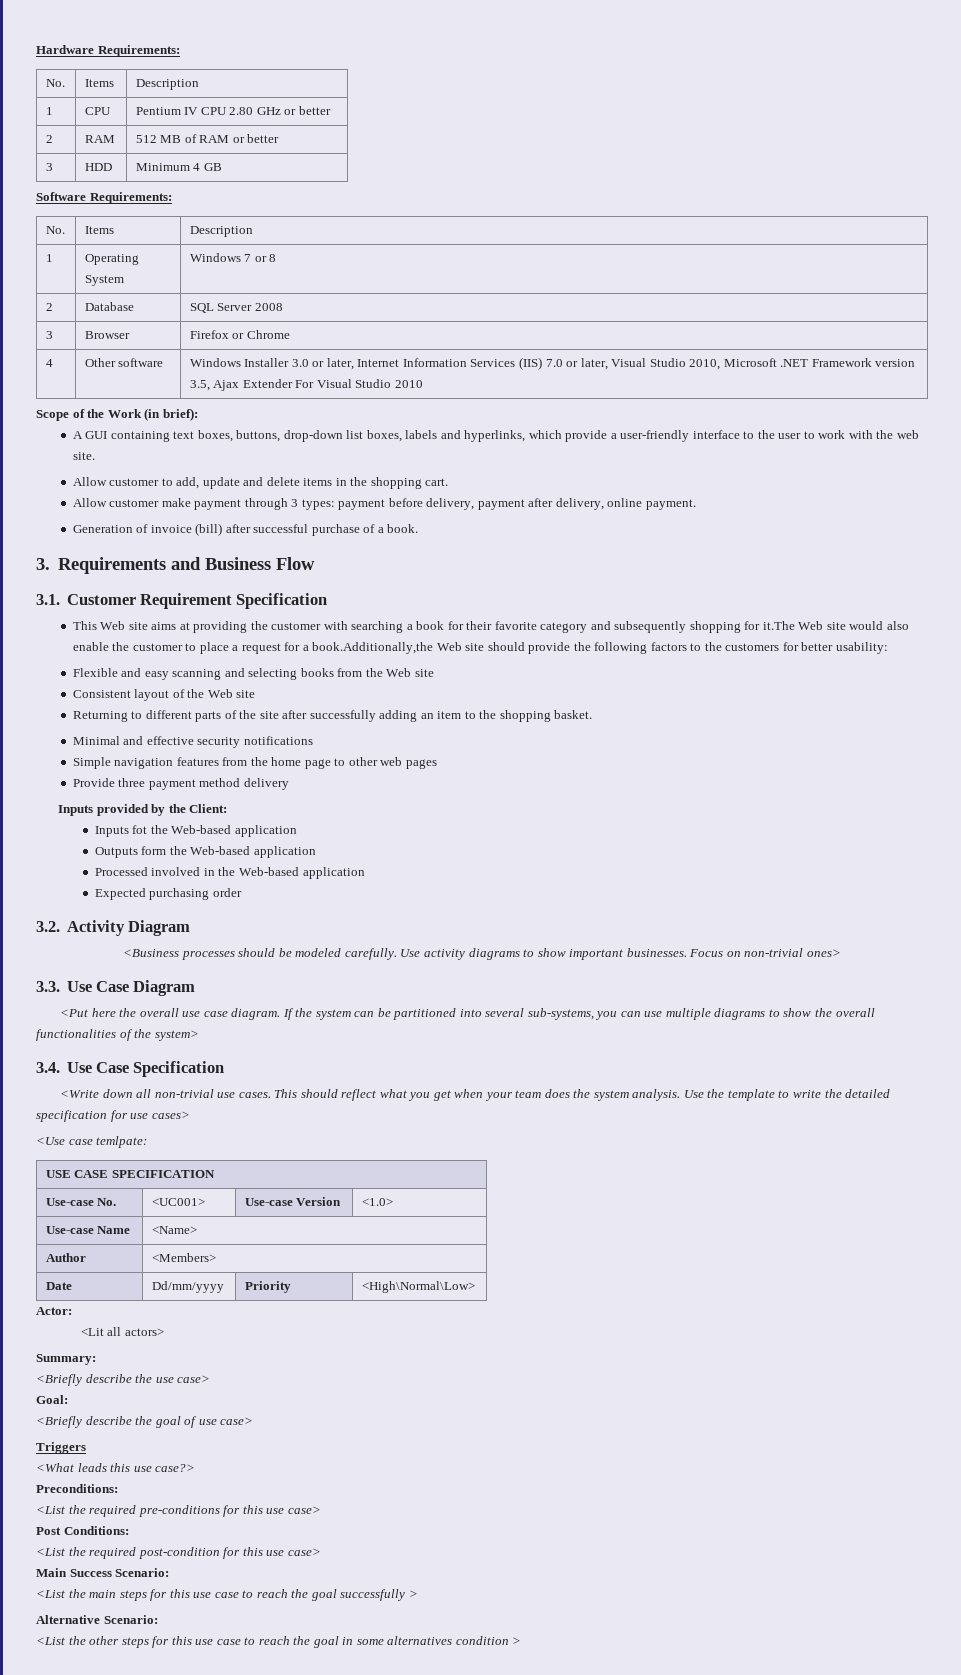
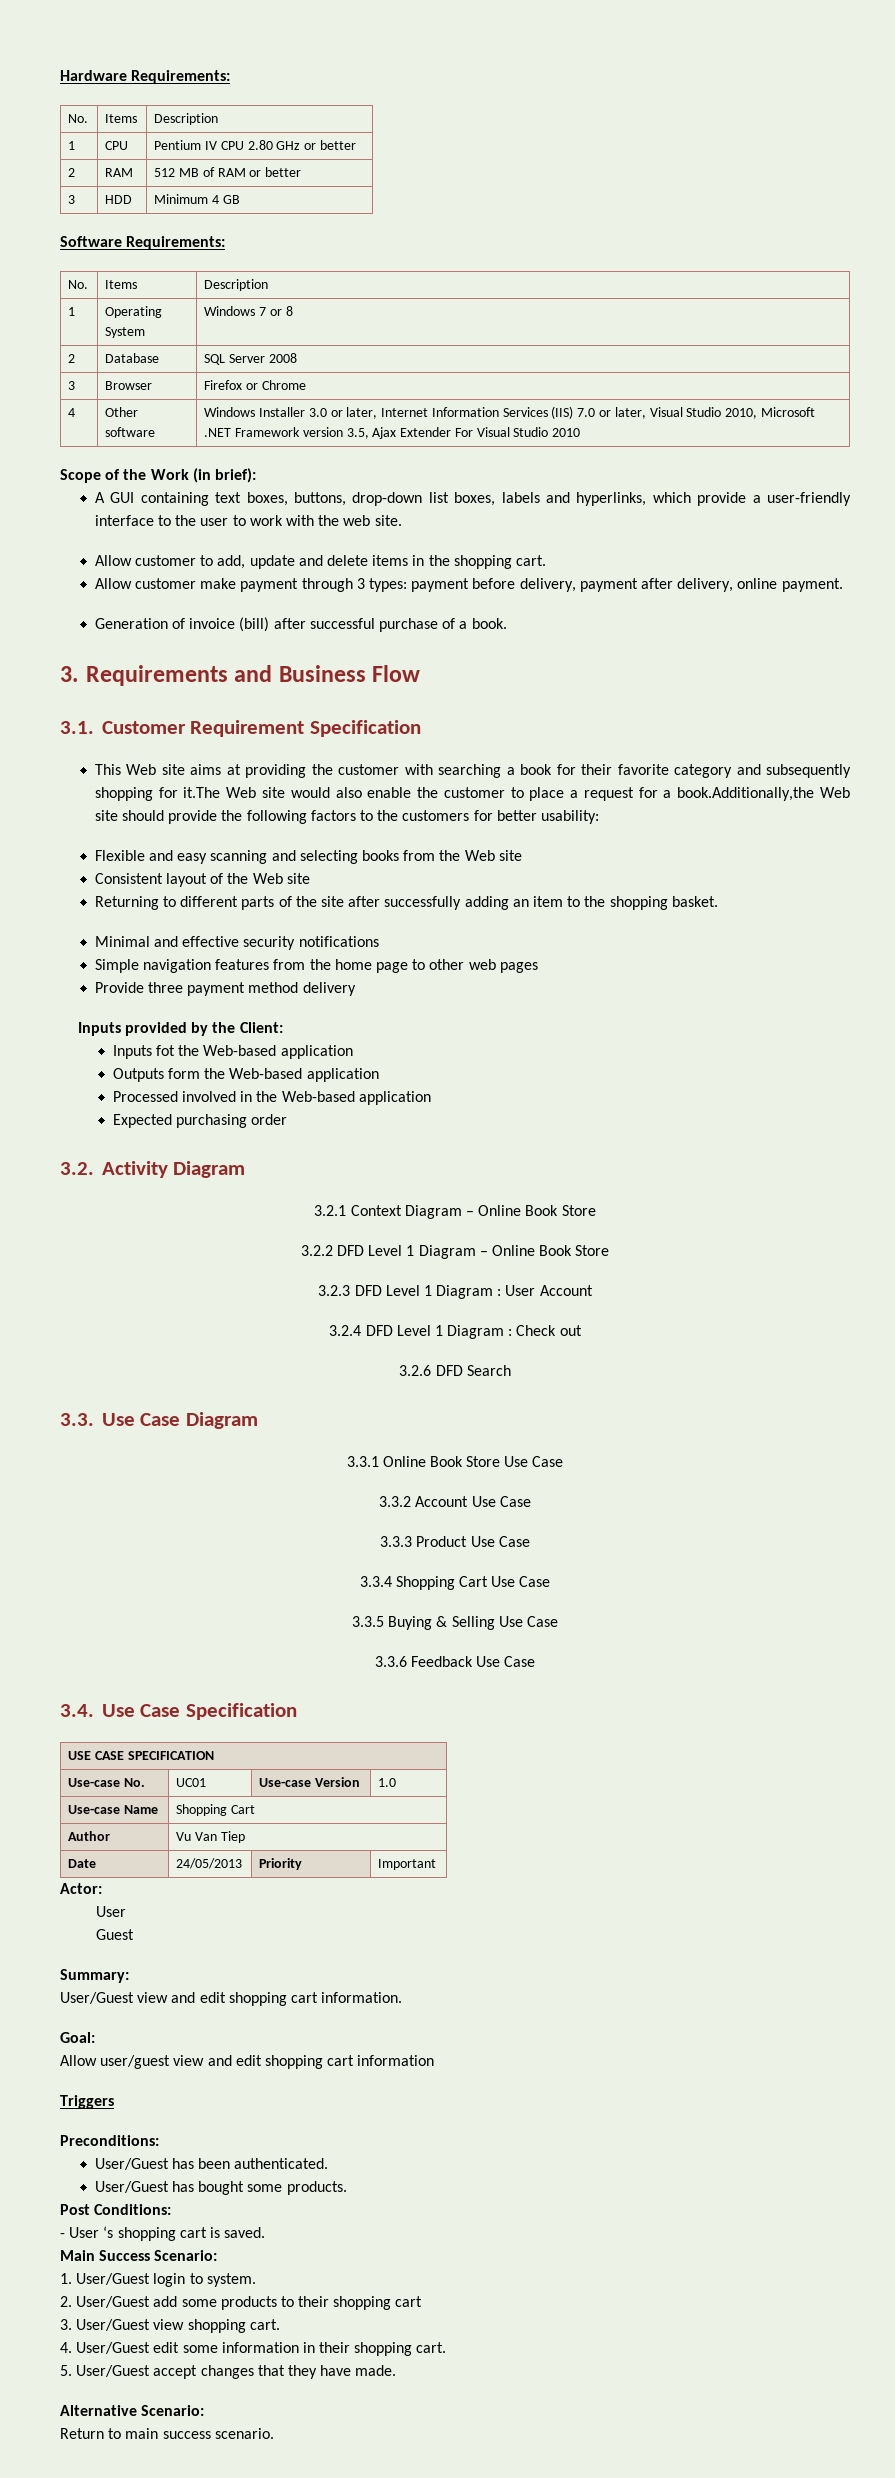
- <Business processes should be modeled carefully. Use activity diagrams to show important businesses. Focus on non-trivial ones>
+ 3.2.1 Context Diagram – Online Book Store
+ 3.2.2 DFD Level 1 Diagram – Online Book Store
+ 3.2.3 DFD Level 1 Diagram : User Account
+ 3.2.4 DFD Level 1 Diagram : Check out
+ 3.2.6 DFD Search
  3.3. Use Case Diagram
- <Put here the overall use case diagram. If the system can be partitioned into several sub-systems, you can use multiple diagrams to show the overall functionalities of the system>
+ 3.3.1 Online Book Store Use Case
+ 3.3.2 Account Use Case
+ 3.3.3 Product Use Case
+ 3.3.4 Shopping Cart Use Case
+ 3.3.5 Buying & Selling Use Case
+ 3.3.6 Feedback Use Case
  3.4. Use Case Specification
- <Write down all non-trivial use cases. This should reflect what you get when your team does the system analysis. Use the template to write the detailed specification for use cases>
- <Use case temlpate:
- Use-case No. | <UC001> | Use-case Version | <1.0>
+ Use-case No. | UC01 | Use-case Version | 1.0
- Use-case Name | <Name>
+ Use-case Name | Shopping Cart
- Author | <Members>
+ Author | Vu Van Tiep
- Date | Dd/mm/yyyy | Priority | <High\Normal\Low>
+ Date | 24/05/2013 | Priority | Important
  Actor:
- <Lit all actors>
+ User
+ Guest
  Summary:
- <Briefly describe the use case>
+ User/Guest view and edit shopping cart information.
  Goal:
- <Briefly describe the goal of use case>
+ Allow user/guest view and edit shopping cart information
  Triggers
- <What leads this use case?>
  Preconditions:
- <List the required pre-conditions for this use case>
+ User/Guest has been authenticated.
+ User/Guest has bought some products.
  Post Conditions:
- <List the required post-condition for this use case>
+ - User ‘s shopping cart is saved.
  Main Success Scenario:
- <List the main steps for this use case to reach the goal successfully >
+ 1. User/Guest login to system.
+ 2. User/Guest add some products to their shopping cart
+ 3. User/Guest view shopping cart.
+ 4. User/Guest edit some information in their shopping cart.
+ 5. User/Guest accept changes that they have made.
  Alternative Scenario:
- <List the other steps for this use case to reach the goal in some alternatives condition >
+ Return to main success scenario.

